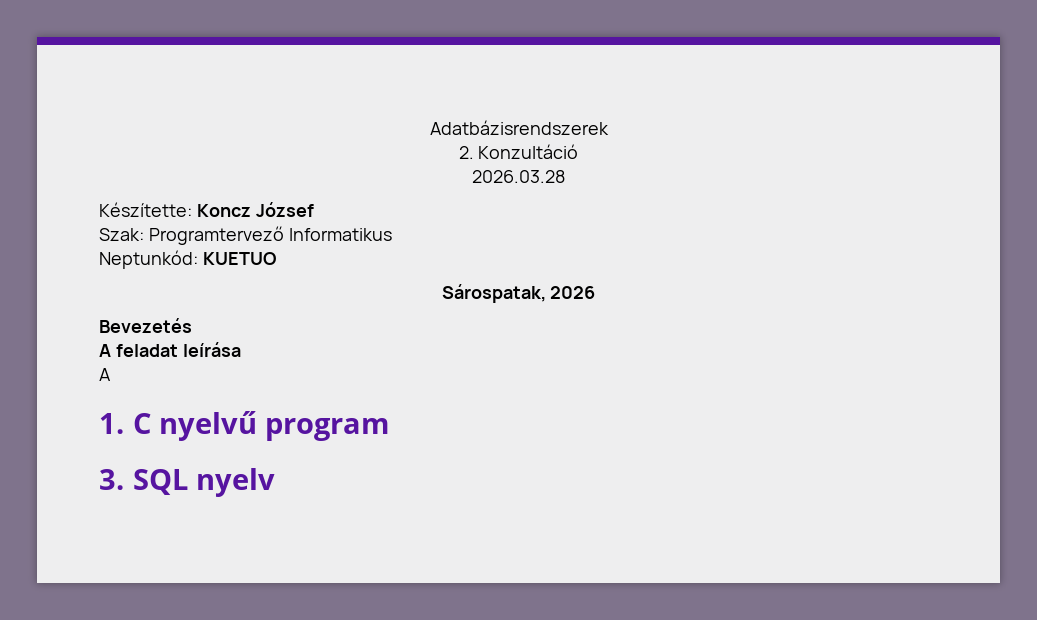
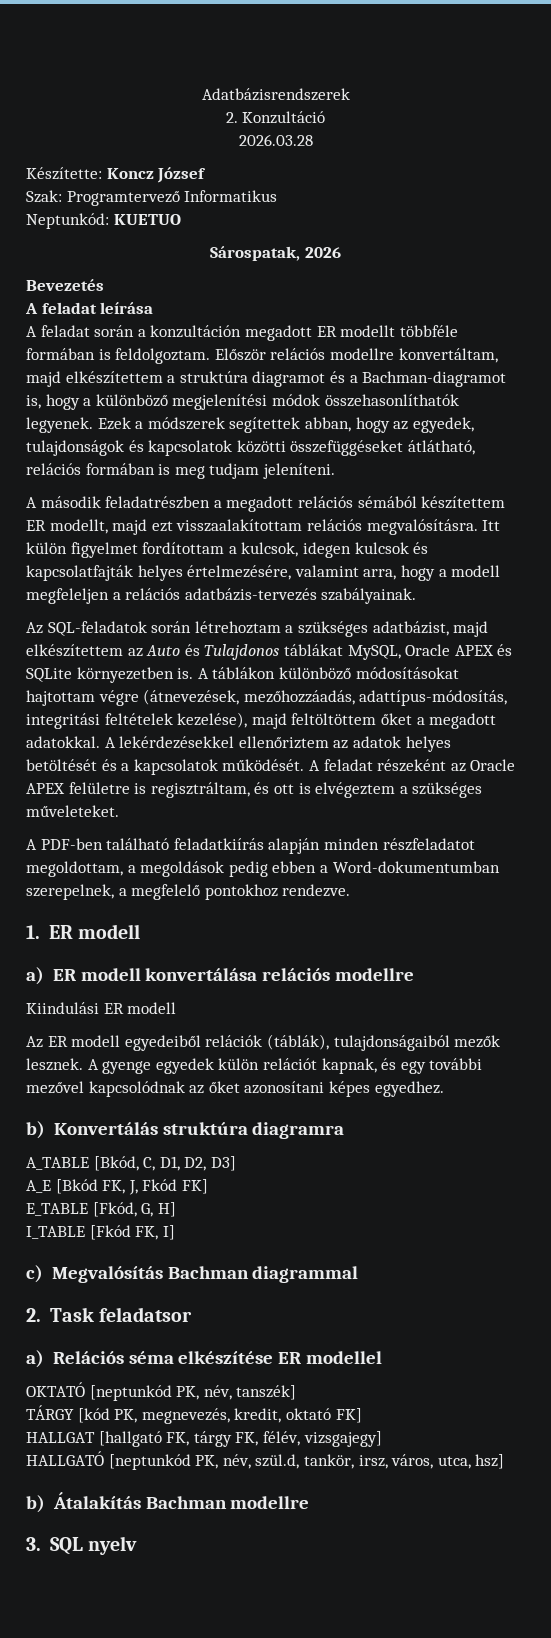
  A feladat leírása
- A
- 1. C nyelvű program
+ A feladat során a konzultáción megadott ER modellt többféle formában is feldolgoztam. Először relációs modellre konvertáltam, majd elkészítettem a struktúra diagramot és a Bachman-diagramot is, hogy a különböző megjelenítési módok összehasonlíthatók legyenek. Ezek a módszerek segítettek abban, hogy az egyedek, tulajdonságok és kapcsolatok közötti összefüggéseket átlátható, relációs formában is meg tudjam jeleníteni.
+ A második feladatrészben a megadott relációs sémából készítettem ER modellt, majd ezt visszaalakítottam relációs megvalósításra. Itt külön figyelmet fordítottam a kulcsok, idegen kulcsok és kapcsolatfajták helyes értelmezésére, valamint arra, hogy a modell megfeleljen a relációs adatbázis-tervezés szabályainak.
+ Az SQL-feladatok során létrehoztam a szükséges adatbázist, majd elkészítettem az Auto és Tulajdonos táblákat MySQL, Oracle APEX és SQLite környezetben is. A táblákon különböző módosításokat hajtottam végre (átnevezések, mezőhozzáadás, adattípus-módosítás, integritási feltételek kezelése), majd feltöltöttem őket a megadott adatokkal. A lekérdezésekkel ellenőriztem az adatok helyes betöltését és a kapcsolatok működését. A feladat részeként az Oracle APEX felületre is regisztráltam, és ott is elvégeztem a szükséges műveleteket.
+ A PDF-ben található feladatkiírás alapján minden részfeladatot megoldottam, a megoldások pedig ebben a Word-dokumentumban szerepelnek, a megfelelő pontokhoz rendezve.
+ 1. ER modell
+ a) ER modell konvertálása relációs modellre
+ Kiindulási ER modell
+ Az ER modell egyedeiből relációk (táblák), tulajdonságaiból mezők lesznek. A gyenge egyedek külön relációt kapnak, és egy további mezővel kapcsolódnak az őket azonosítani képes egyedhez.
+ b) Konvertálás struktúra diagramra
+ A_TABLE [Bkód, C, D1, D2, D3]
+ A_E [Bkód FK, J, Fkód FK]
+ E_TABLE [Fkód, G, H]
+ I_TABLE [Fkód FK, I]
+ c) Megvalósítás Bachman diagrammal
+ 2. Task feladatsor
+ a) Relációs séma elkészítése ER modellel
+ OKTATÓ [neptunkód PK, név, tanszék]
+ TÁRGY [kód PK, megnevezés, kredit, oktató FK]
+ HALLGAT [hallgató FK, tárgy FK, félév, vizsgajegy]
+ HALLGATÓ [neptunkód PK, név, szül.d, tankör, irsz, város, utca, hsz]
+ b) Átalakítás Bachman modellre

